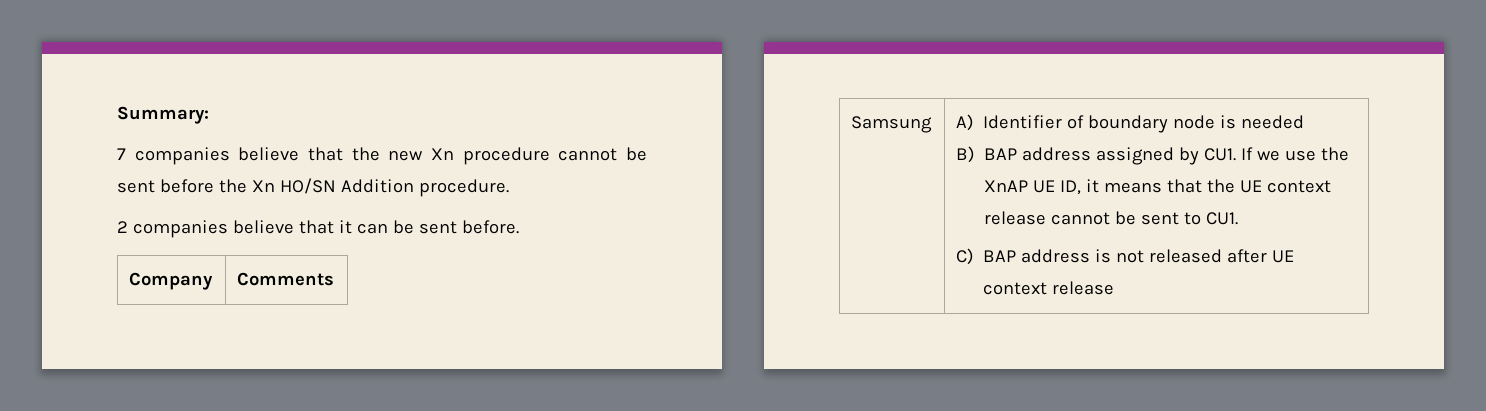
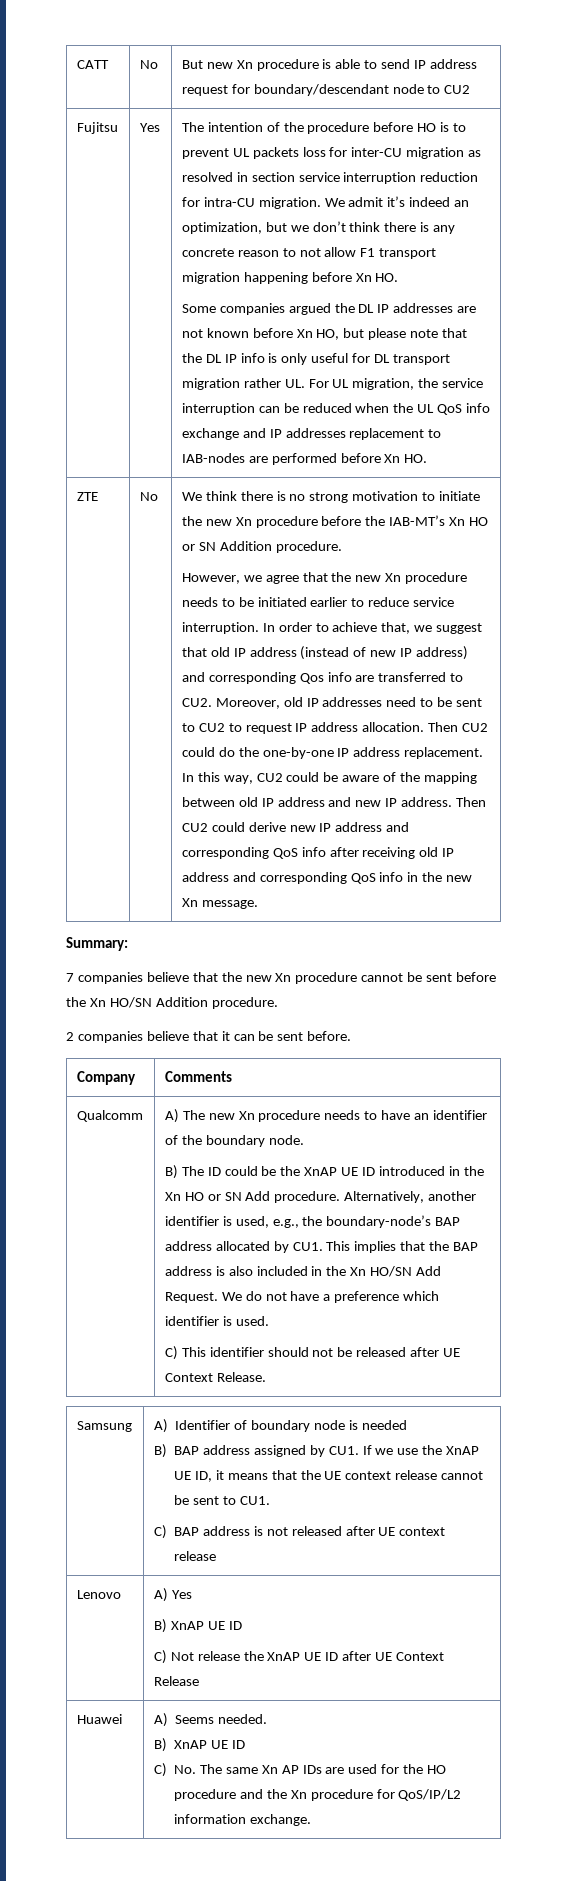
+ CATT | No | But new Xn procedure is able to send IP address request for boundary/descendant node to CU2
+ Fujitsu | Yes | The intention of the procedure before HO is to prevent UL packets loss for inter-CU migration as resolved in section service interruption reduction for intra-CU migration. We admit it’s indeed an optimization, but we don’t think there is any concrete reason to not allow F1 transport migration happening before Xn HO.
+ Some companies argued the DL IP addresses are not known before Xn HO, but please note that the DL IP info is only useful for DL transport migration rather UL. For UL migration, the service interruption can be reduced when the UL QoS info exchange and IP addresses replacement to IAB-nodes are performed before Xn HO.
+ ZTE | No | We think there is no strong motivation to initiate the new Xn procedure before the IAB-MT’s Xn HO or SN Addition procedure.
+ However, we agree that the new Xn procedure needs to be initiated earlier to reduce service interruption. In order to achieve that, we suggest that old IP address (instead of new IP address) and corresponding Qos info are transferred to CU2. Moreover, old IP addresses need to be sent to CU2 to request IP address allocation. Then CU2 could do the one-by-one IP address replacement. In this way, CU2 could be aware of the mapping between old IP address and new IP address. Then CU2 could derive new IP address and corresponding QoS info after receiving old IP address and corresponding QoS info in the new Xn message.
+ Qualcomm | A) The new Xn procedure needs to have an identifier of the boundary node.
+ B) The ID could be the XnAP UE ID introduced in the Xn HO or SN Add procedure. Alternatively, another identifier is used, e.g., the boundary-node’s BAP address allocated by CU1. This implies that the BAP address is also included in the Xn HO/SN Add Request. We do not have a preference which identifier is used.
+ C) This identifier should not be released after UE Context Release.
+ Lenovo | A) Yes
+ B) XnAP UE ID
+ C) Not release the XnAP UE ID after UE Context Release
+ Huawei | A) Seems needed.
+ B) XnAP UE ID
+ C) No. The same Xn AP IDs are used for the HO procedure and the Xn procedure for QoS/IP/L2 information exchange.

